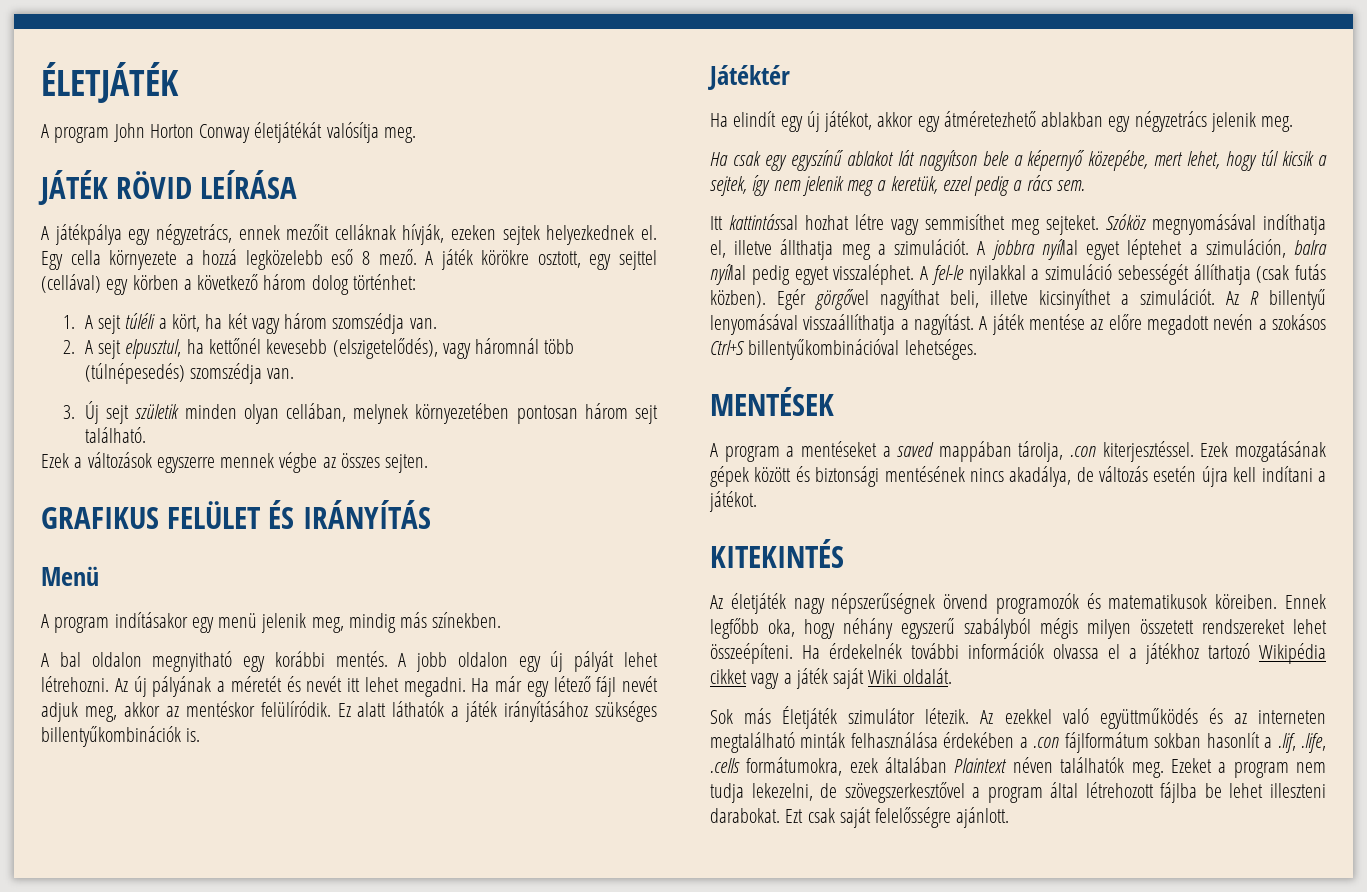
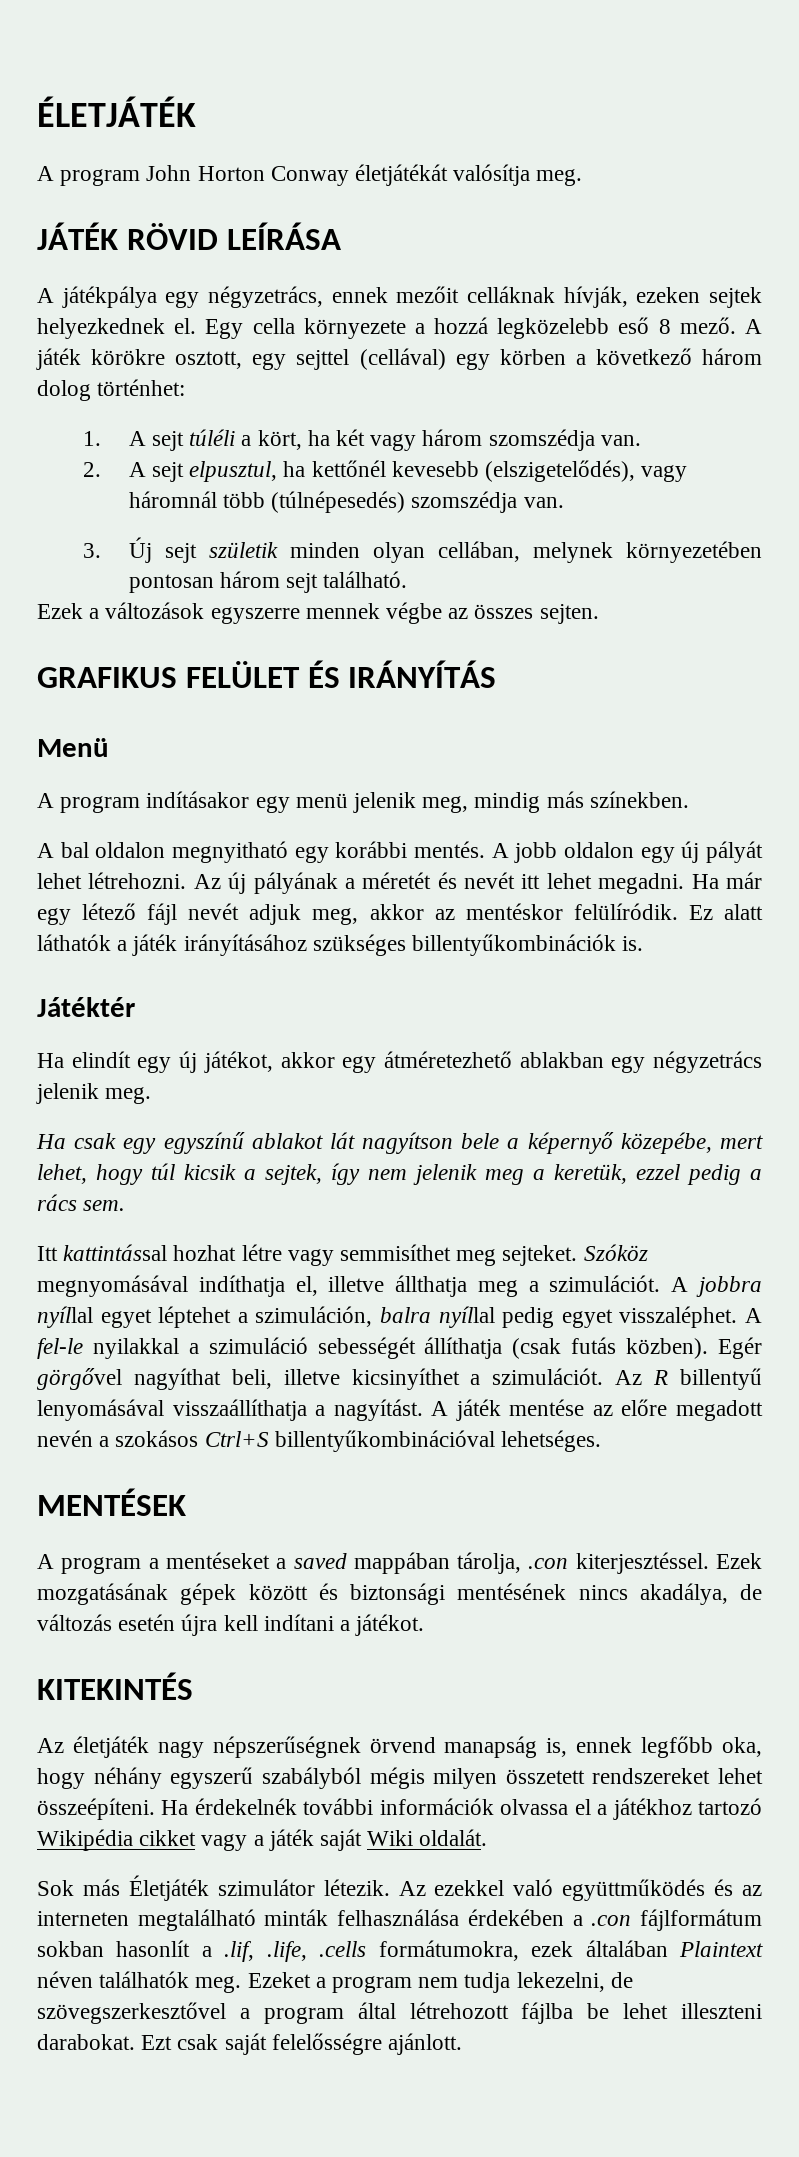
- Az életjáték nagy népszerűségnek örvend programozók és matematikusok köreiben. Ennek legfőbb oka, hogy néhány egyszerű szabályból mégis milyen összetett rendszereket lehet összeépíteni.
+ Az életjáték nagy népszerűségnek örvend manapság is, ennek legfőbb oka, hogy néhány egyszerű szabályból mégis milyen összetett rendszereket lehet összeépíteni.

